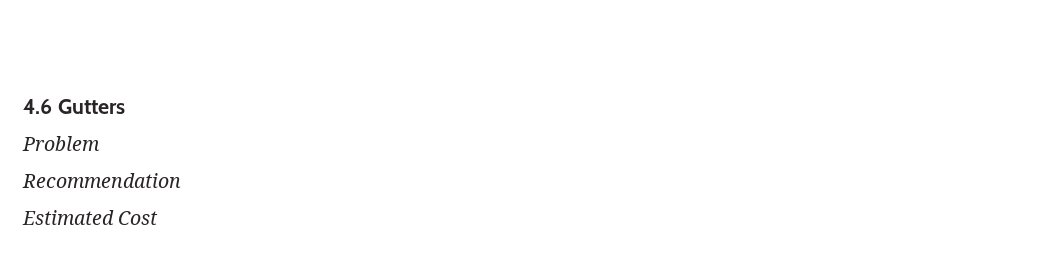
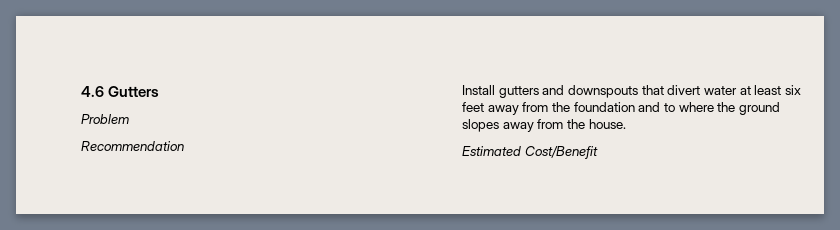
+ Install gutters and downspouts that divert water at least six feet away from the foundation and to where the ground slopes away from the house.
- Estimated Cost
+ Estimated Cost/Benefit

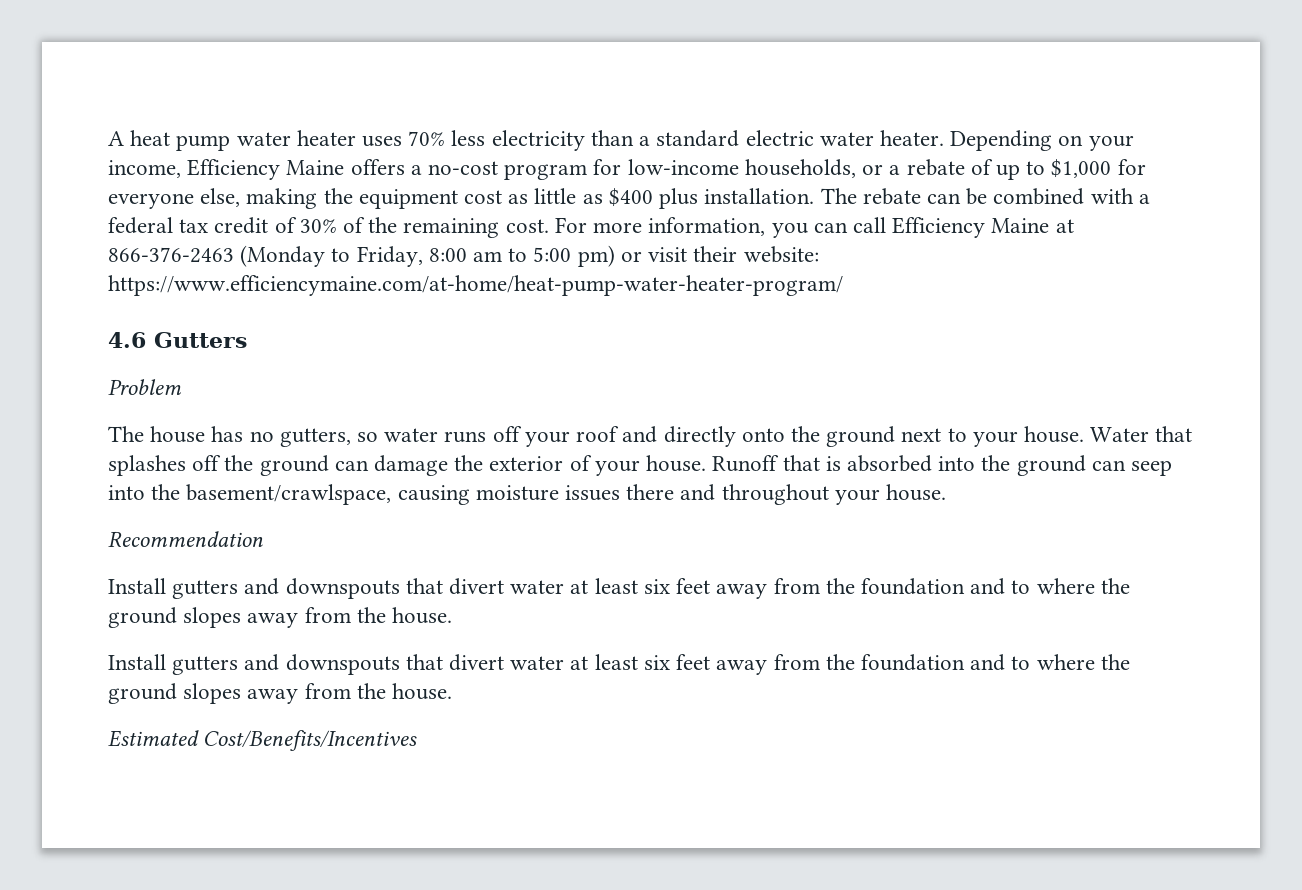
+ A heat pump water heater uses 70% less electricity than a standard electric water heater. Depending on your income, Efficiency Maine offers a no-cost program for low-income households, or a rebate of up to $1,000 for everyone else, making the equipment cost as little as $400 plus installation. The rebate can be combined with a federal tax credit of 30% of the remaining cost. For more information, you can call Efficiency Maine at 866-376-2463 (Monday to Friday, 8:00 am to 5:00 pm) or visit their website: https://www.efficiencymaine.com/at-home/heat-pump-water-heater-program/
  4.6 Gutters
  Problem
+ The house has no gutters, so water runs off your roof and directly onto the ground next to your house. Water that splashes off the ground can damage the exterior of your house. Runoff that is absorbed into the ground can seep into the basement/crawlspace, causing moisture issues there and throughout your house.
  Recommendation
+ Install gutters and downspouts that divert water at least six feet away from the foundation and to where the ground slopes away from the house.
- Estimated Cost/Benefit
+ Estimated Cost/Benefits/Incentives

